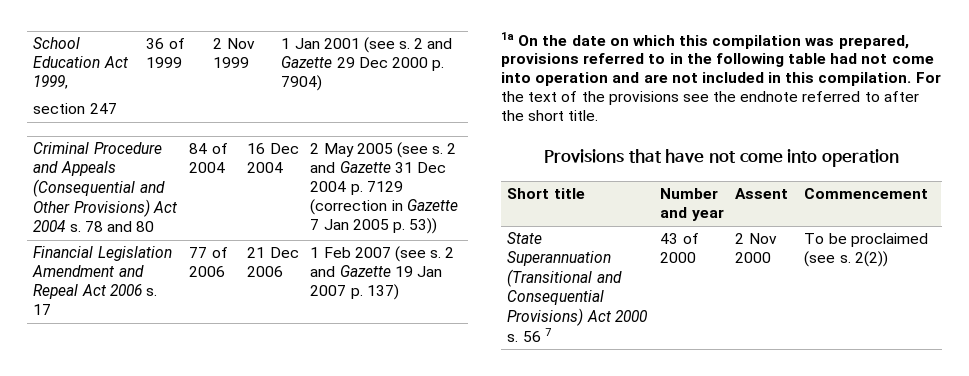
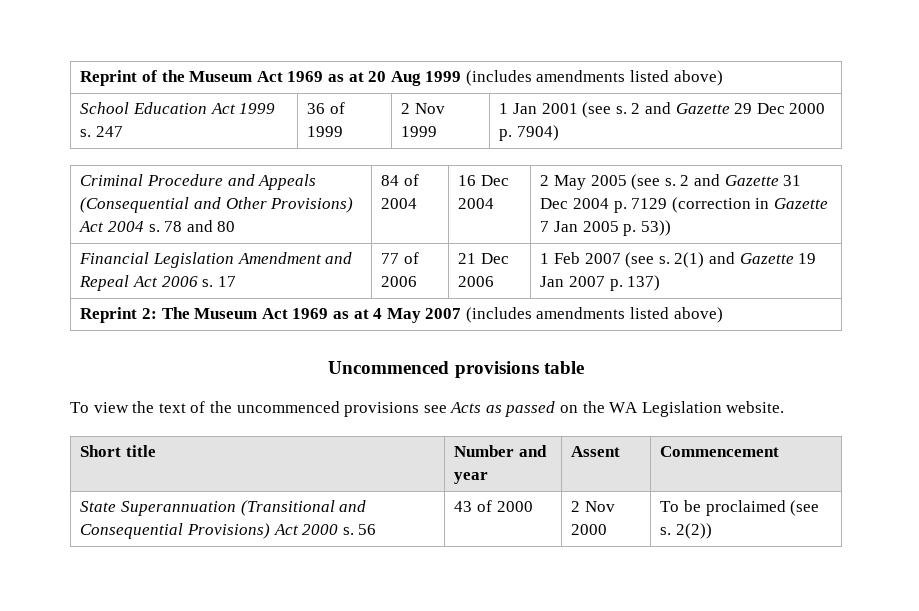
+ Reprint of the Museum Act 1969 as at 20 Aug 1999 (includes amendments listed above)
- School Education Act 1999,
- section 247 | 36 of 1999 | 2 Nov 1999 | 1 Jan 2001 (see s. 2 and Gazette 29 Dec 2000 p. 7904)
+ School Education Act 1999 s. 247 | 36 of 1999 | 2 Nov 1999 | 1 Jan 2001 (see s. 2 and Gazette 29 Dec 2000 p. 7904)
- Financial Legislation Amendment and Repeal Act 2006 s. 17 | 77 of 2006 | 21 Dec 2006 | 1 Feb 2007 (see s. 2 and Gazette 19 Jan 2007 p. 137)
+ Financial Legislation Amendment and Repeal Act 2006 s. 17 | 77 of 2006 | 21 Dec 2006 | 1 Feb 2007 (see s. 2(1) and Gazette 19 Jan 2007 p. 137)
- 1a On the date on which this compilation was prepared, provisions referred to in the following table had not come into operation and are not included in this compilation. For the text of the provisions see the endnote referred to after the short title.
- Provisions that have not come into operation
+ Reprint 2: The Museum Act 1969 as at 4 May 2007 (includes amendments listed above)
+ Uncommenced provisions table
+ To view the text of the uncommenced provisions see Acts as passed on the WA Legislation website.
- State Superannuation (Transitional and Consequential Provisions) Act 2000 s. 56 7 | 43 of 2000 | 2 Nov 2000 | To be proclaimed (see s. 2(2))
+ State Superannuation (Transitional and Consequential Provisions) Act 2000 s. 56 | 43 of 2000 | 2 Nov 2000 | To be proclaimed (see s. 2(2))

